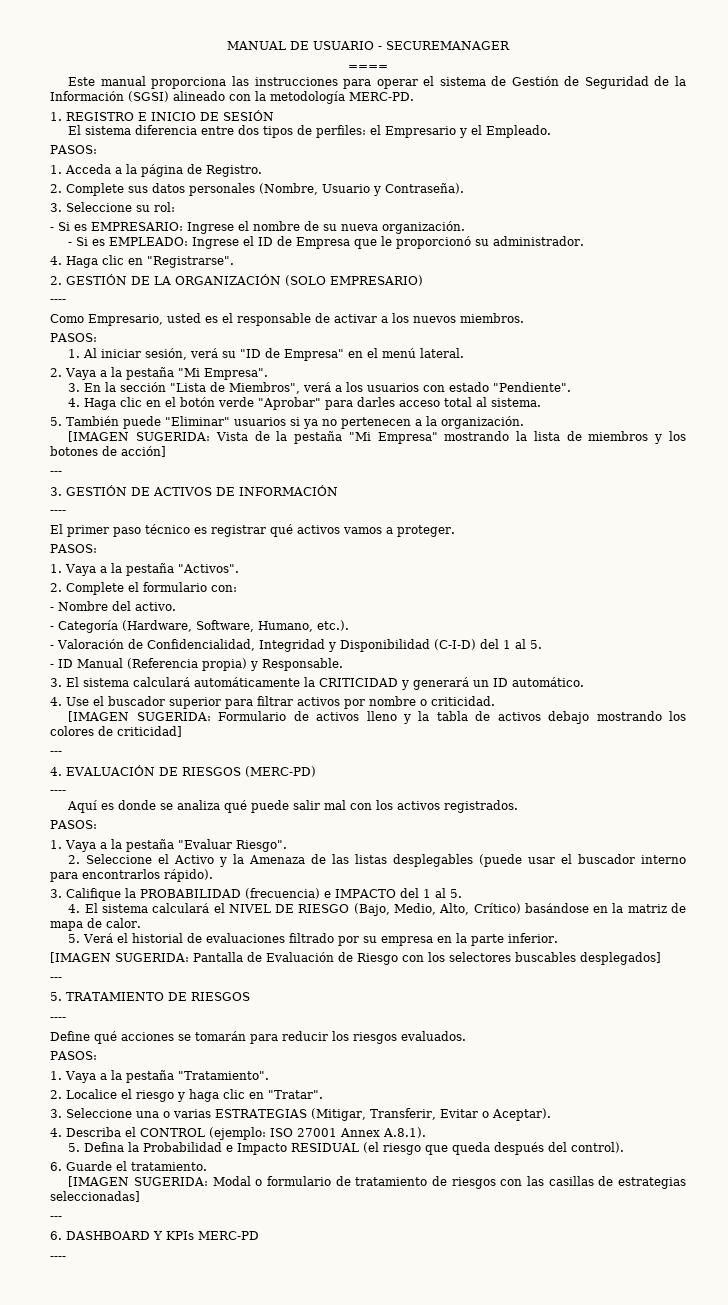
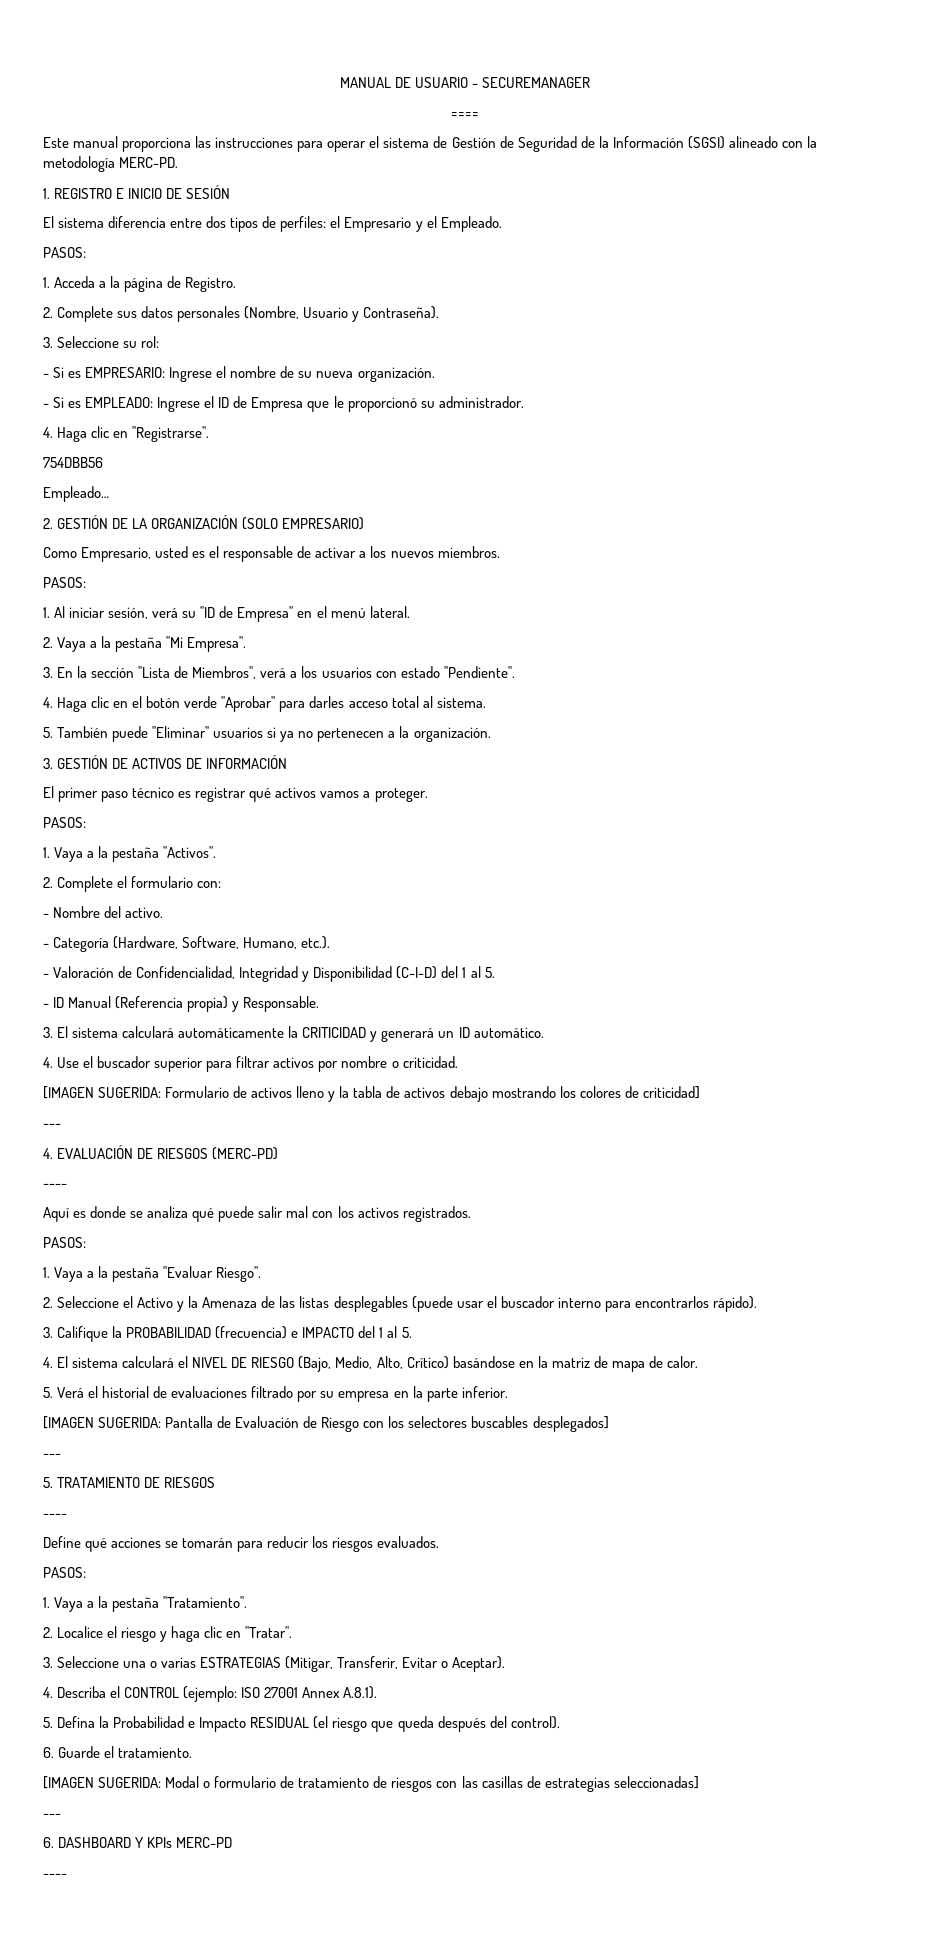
+ 754DBB56
+ Empleado…
  2. GESTIÓN DE LA ORGANIZACIÓN (SOLO EMPRESARIO)
- ----
- [IMAGEN SUGERIDA: Vista de la pestaña "Mi Empresa" mostrando la lista de miembros y los botones de acción]
- ---
  3. GESTIÓN DE ACTIVOS DE INFORMACIÓN
- ----

